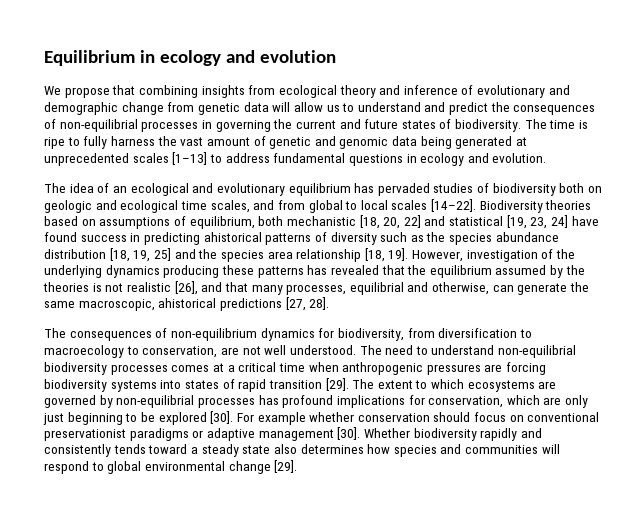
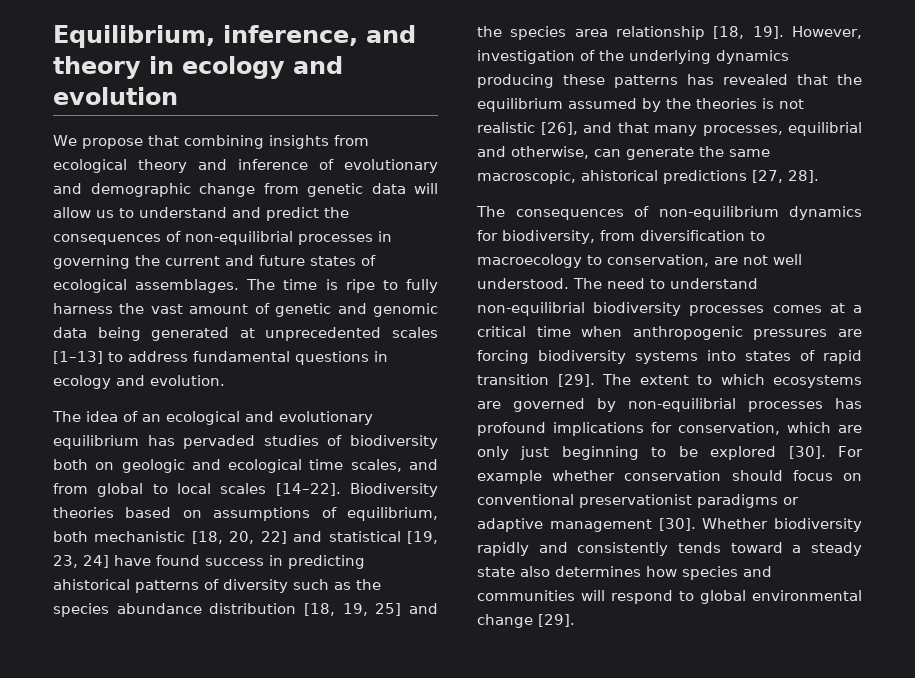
- Equilibrium in ecology and evolution
+ Equilibrium, inference, and theory in ecology and evolution
- We propose that combining insights from ecological theory and inference of evolutionary and demographic change from genetic data will allow us to understand and predict the consequences of non-equilibrial processes in governing the current and future states of biodiversity.
+ We propose that combining insights from ecological theory and inference of evolutionary and demographic change from genetic data will allow us to understand and predict the consequences of non-equilibrial processes in governing the current and future states of ecological assemblages.

